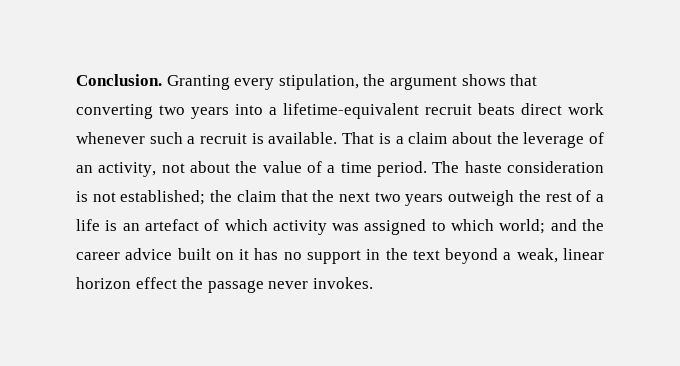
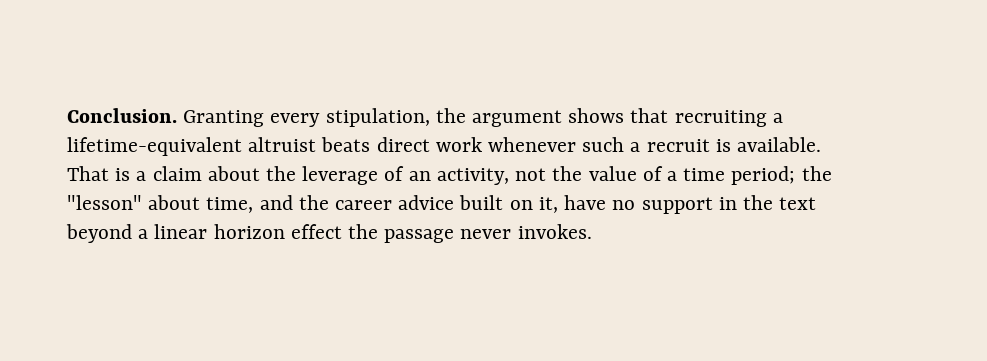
- Granting every stipulation, the argument shows that converting two years into a lifetime-equivalent recruit beats direct work whenever such a recruit is available.
+ Granting every stipulation, the argument shows that recruiting a lifetime-equivalent altruist beats direct work whenever such a recruit is available.
- That is a claim about the leverage of an activity, not about the value of a time period. The haste consideration is not established; the claim that the next two years outweigh the rest of a life is an artefact of which activity was assigned to which world; and the career advice built on it has no support in the text beyond a weak, linear horizon effect the passage never invokes.
+ That is a claim about the leverage of an activity, not the value of a time period; the "lesson" about time, and the career advice built on it, have no support in the text beyond a linear horizon effect the passage never invokes.

